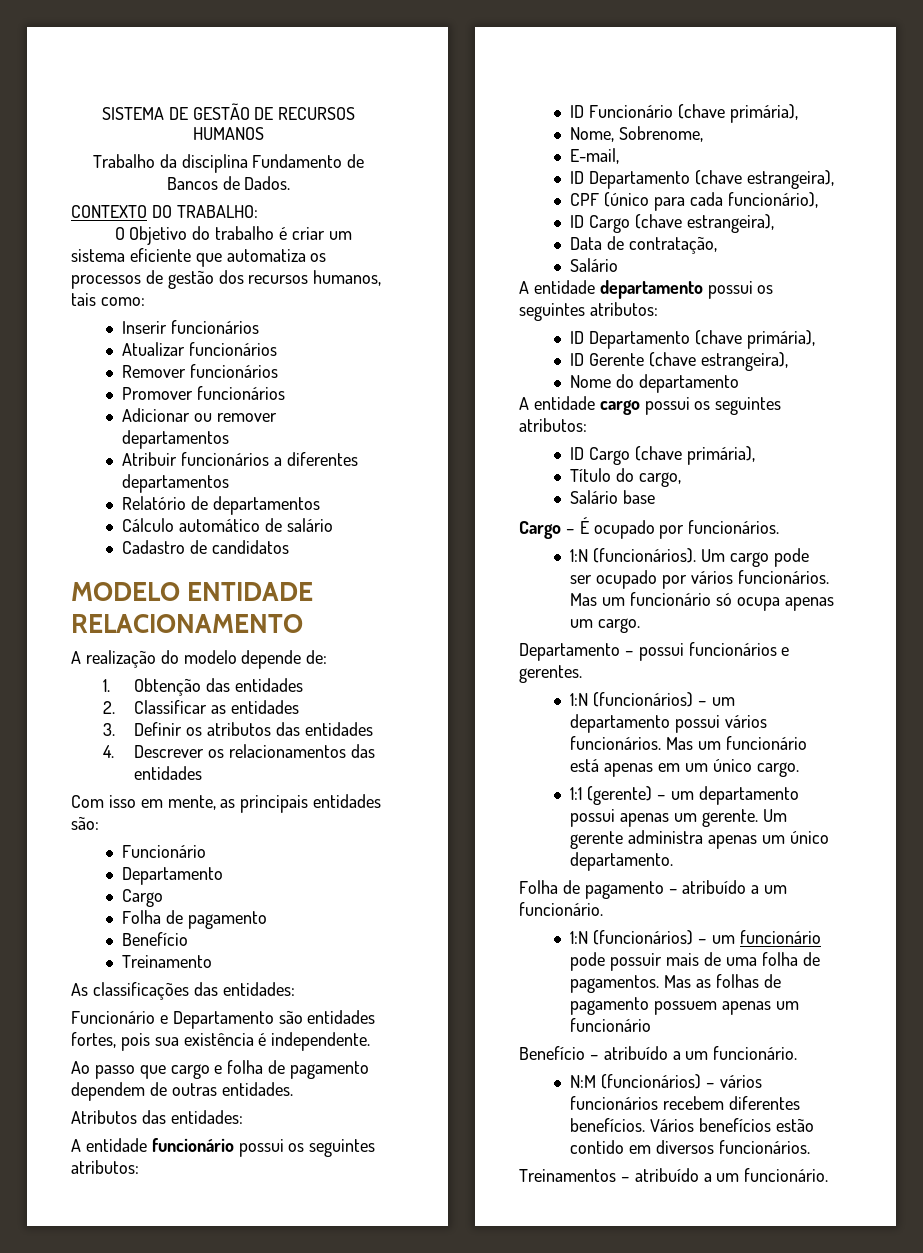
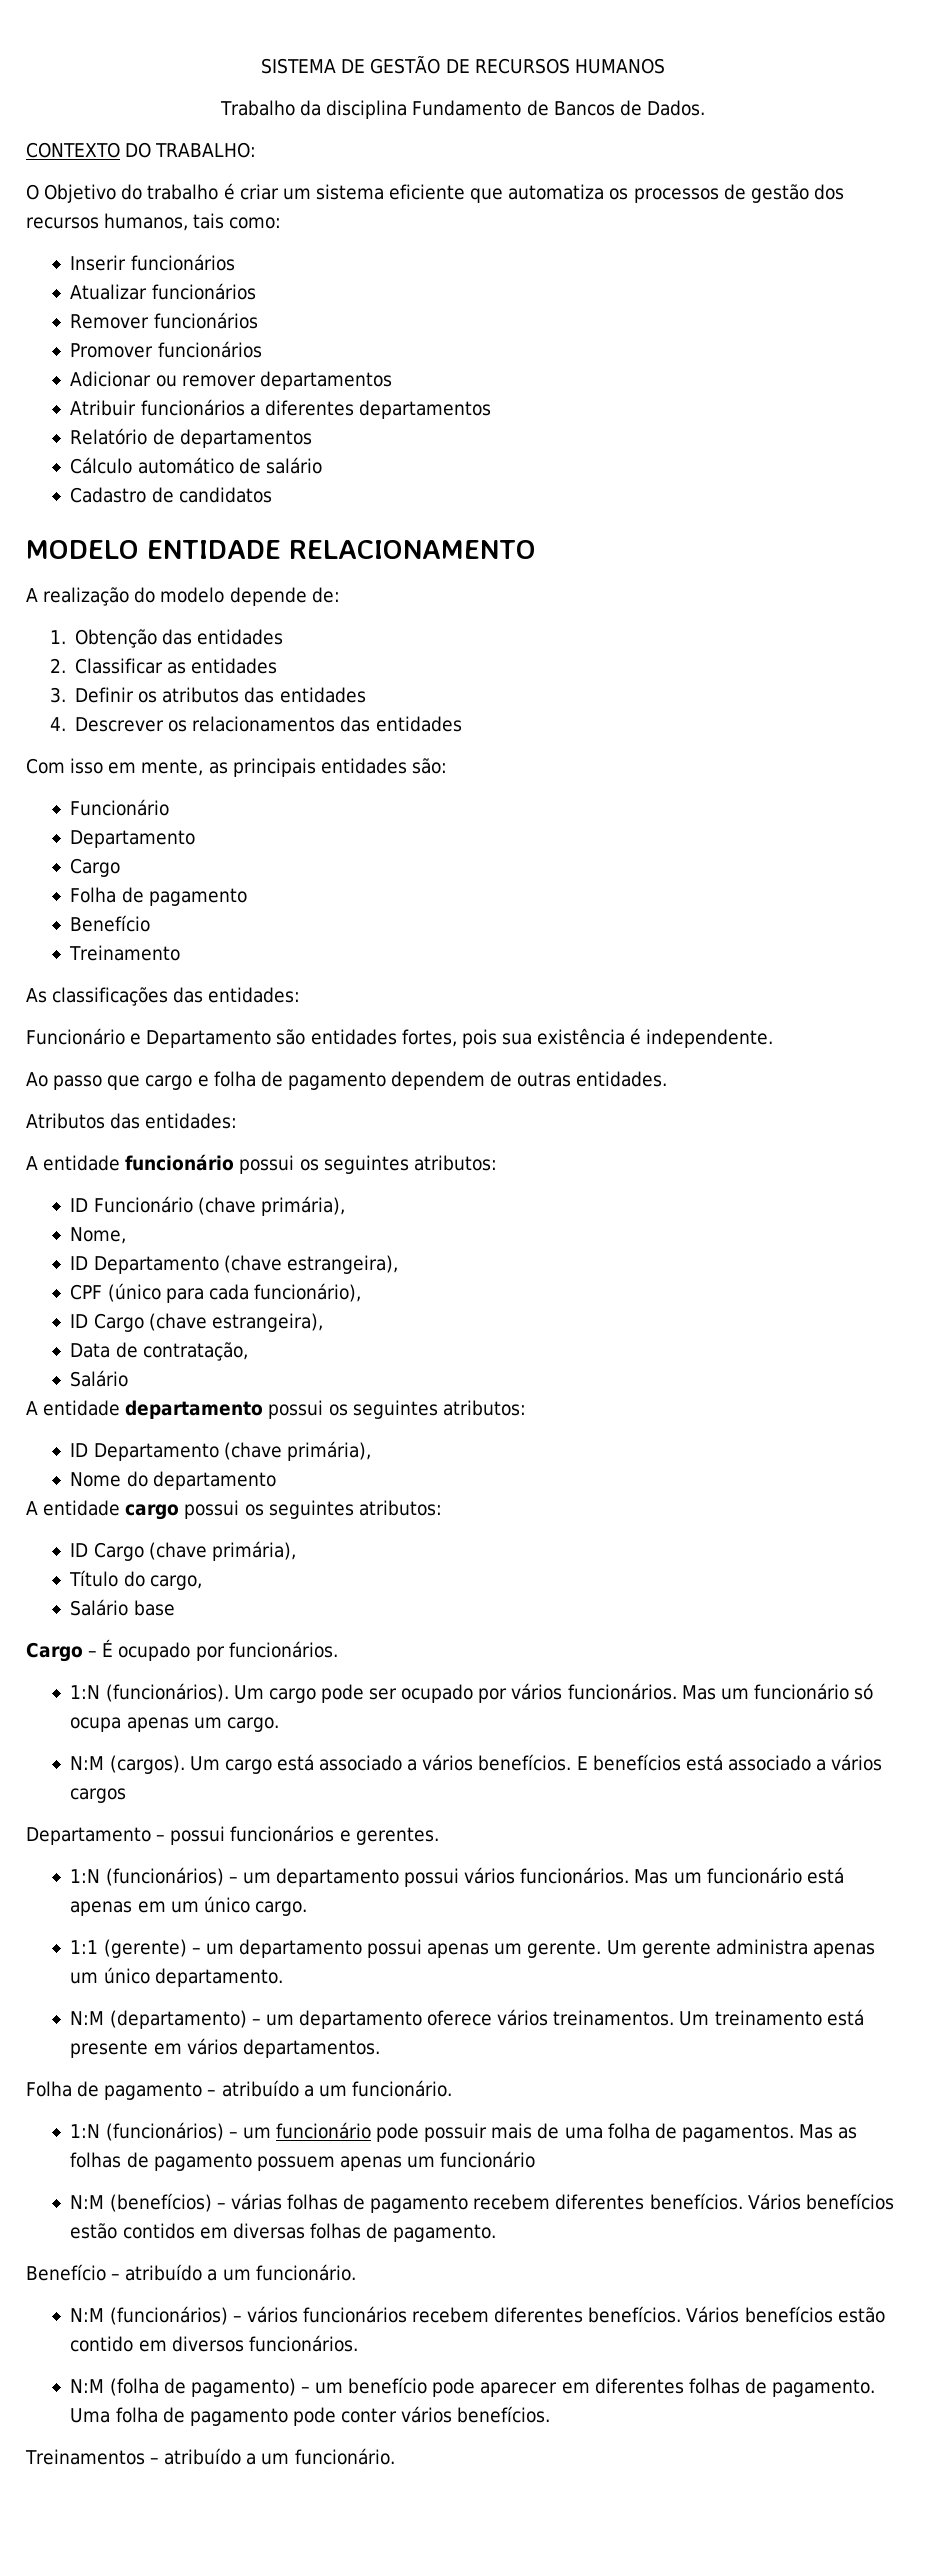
- Nome, Sobrenome,
- E-mail,
+ Nome,
- ID Gerente (chave estrangeira),
+ N:M (cargos). Um cargo está associado a vários benefícios. E benefícios está associado a vários cargos
+ N:M (departamento) – um departamento oferece vários treinamentos. Um treinamento está presente em vários departamentos.
+ N:M (benefícios) – várias folhas de pagamento recebem diferentes benefícios. Vários benefícios estão contidos em diversas folhas de pagamento.
+ N:M (folha de pagamento) – um benefício pode aparecer em diferentes folhas de pagamento. Uma folha de pagamento pode conter vários benefícios.

